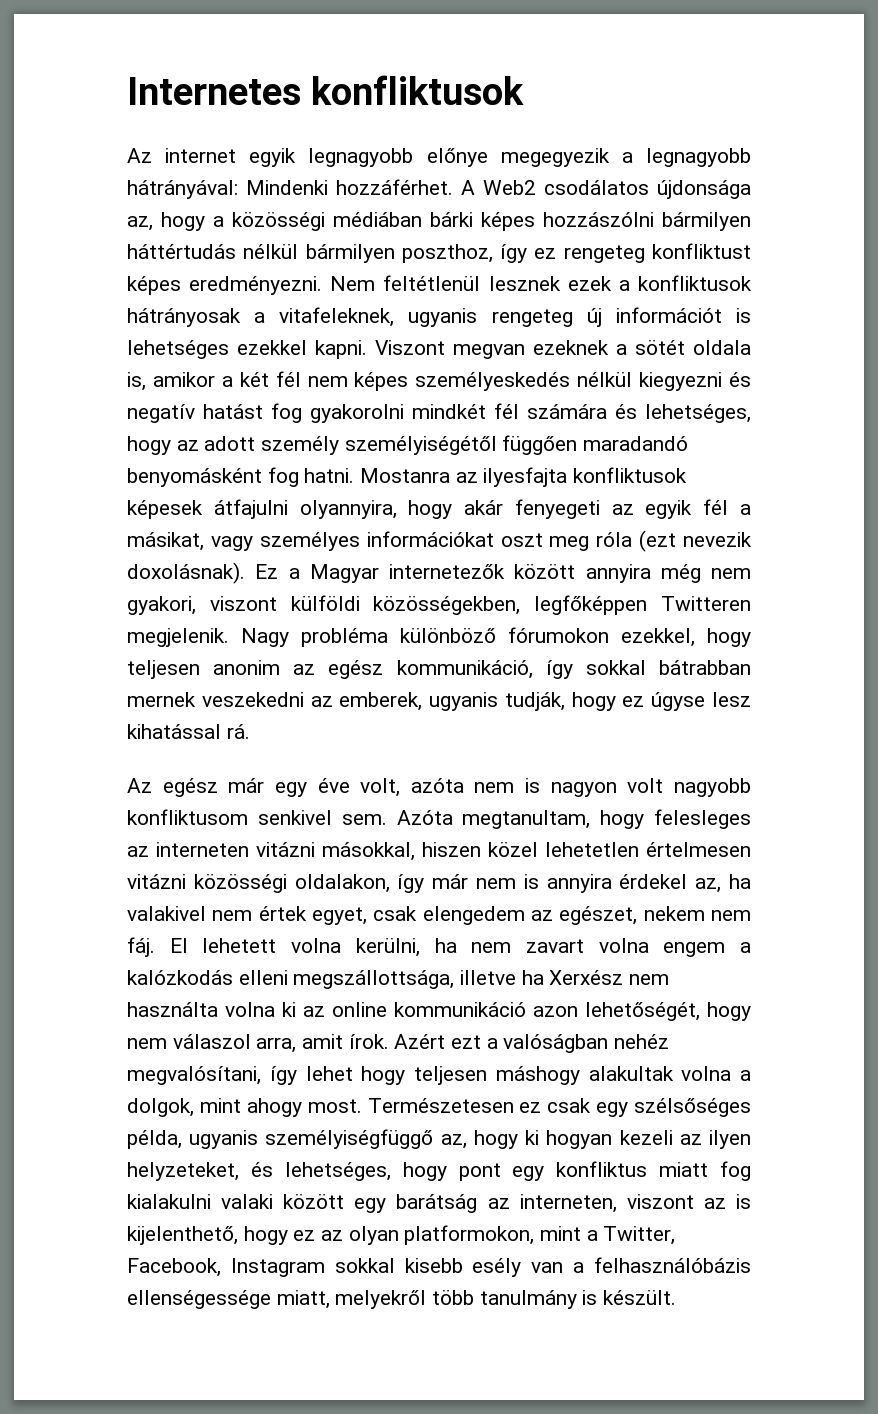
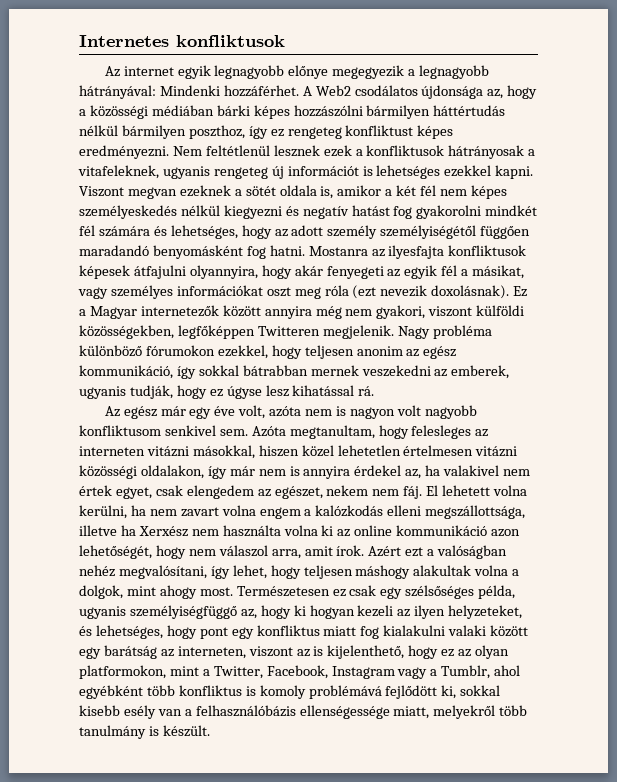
- Azért ezt a valóságban nehéz megvalósítani, így lehet hogy teljesen máshogy alakultak volna a dolgok, mint ahogy most.
+ Azért ezt a valóságban nehéz megvalósítani, így lehet, hogy teljesen máshogy alakultak volna a dolgok, mint ahogy most.
- Természetesen ez csak egy szélsőséges példa, ugyanis személyiségfüggő az, hogy ki hogyan kezeli az ilyen helyzeteket, és lehetséges, hogy pont egy konfliktus miatt fog kialakulni valaki között egy barátság az interneten, viszont az is kijelenthető, hogy ez az olyan platformokon, mint a Twitter, Facebook, Instagram sokkal kisebb esély van a felhasználóbázis ellenségessége miatt, melyekről több tanulmány is készült.
+ Természetesen ez csak egy szélsőséges példa, ugyanis személyiségfüggő az, hogy ki hogyan kezeli az ilyen helyzeteket, és lehetséges, hogy pont egy konfliktus miatt fog kialakulni valaki között egy barátság az interneten, viszont az is kijelenthető, hogy ez az olyan platformokon, mint a Twitter, Facebook, Instagram vagy a Tumblr, ahol egyébként több konfliktus is komoly problémává fejlődött ki, sokkal kisebb esély van a felhasználóbázis ellenségessége miatt, melyekről több tanulmány is készült.

